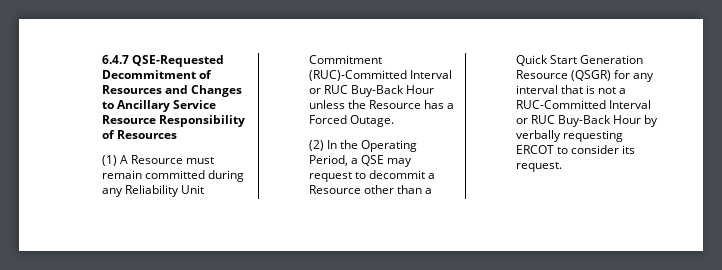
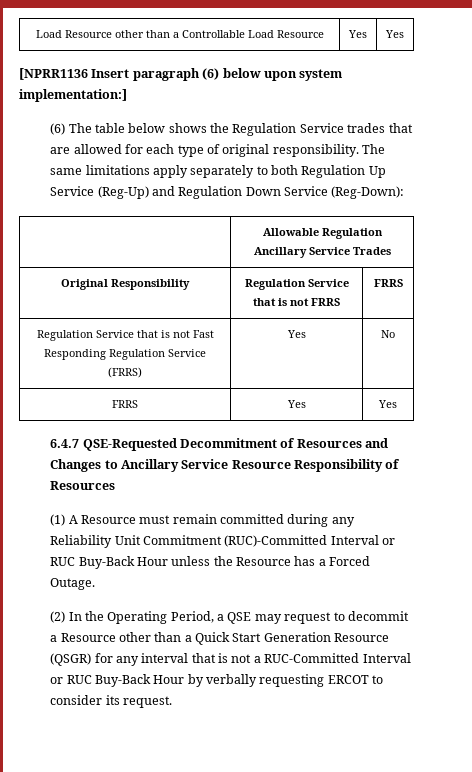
+ Load Resource other than a Controllable Load Resource | Yes | Yes
+ [NPRR1136 Insert paragraph (6) below upon system implementation:]
+ (6) The table below shows the Regulation Service trades that are allowed for each type of original responsibility. The same limitations apply separately to both Regulation Up Service (Reg-Up) and Regulation Down Service (Reg-Down):
+ | Allowable Regulation Ancillary Service Trades
+ Original Responsibility | Regulation Service that is not FRRS | FRRS
+ Regulation Service that is not Fast Responding Regulation Service (FRRS) | Yes | No
+ FRRS | Yes | Yes

